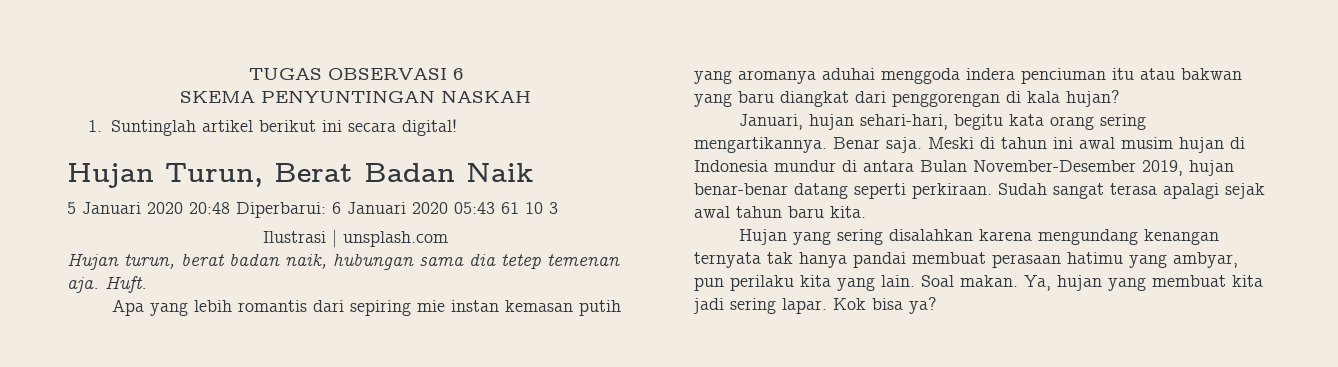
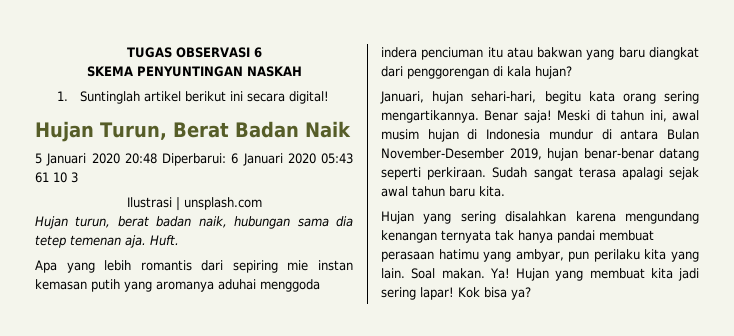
- Benar saja.
+ Benar saja!
- Meski di tahun ini awal musim hujan di Indonesia mundur di antara Bulan November-Desember 2019, hujan benar-benar datang seperti perkiraan.
+ Meski di tahun ini, awal musim hujan di Indonesia mundur di antara Bulan November-Desember 2019, hujan benar-benar datang seperti perkiraan.
- Ya, hujan yang membuat kita jadi sering lapar.
+ Ya! Hujan yang membuat kita jadi sering lapar!

